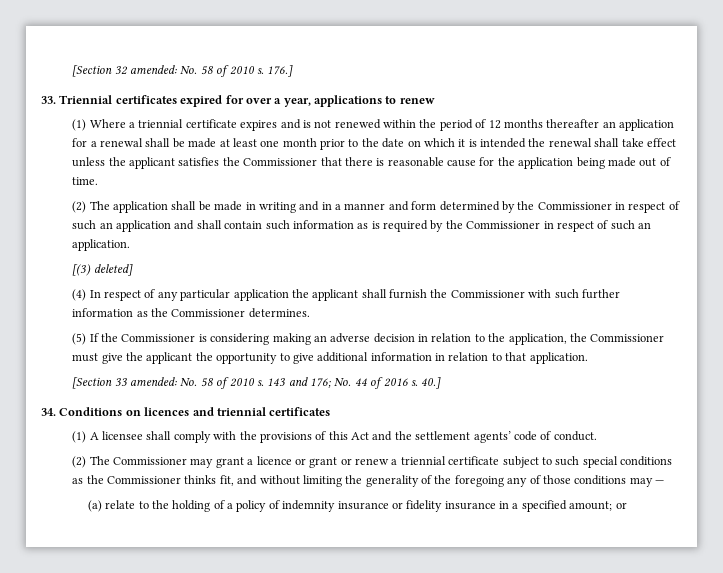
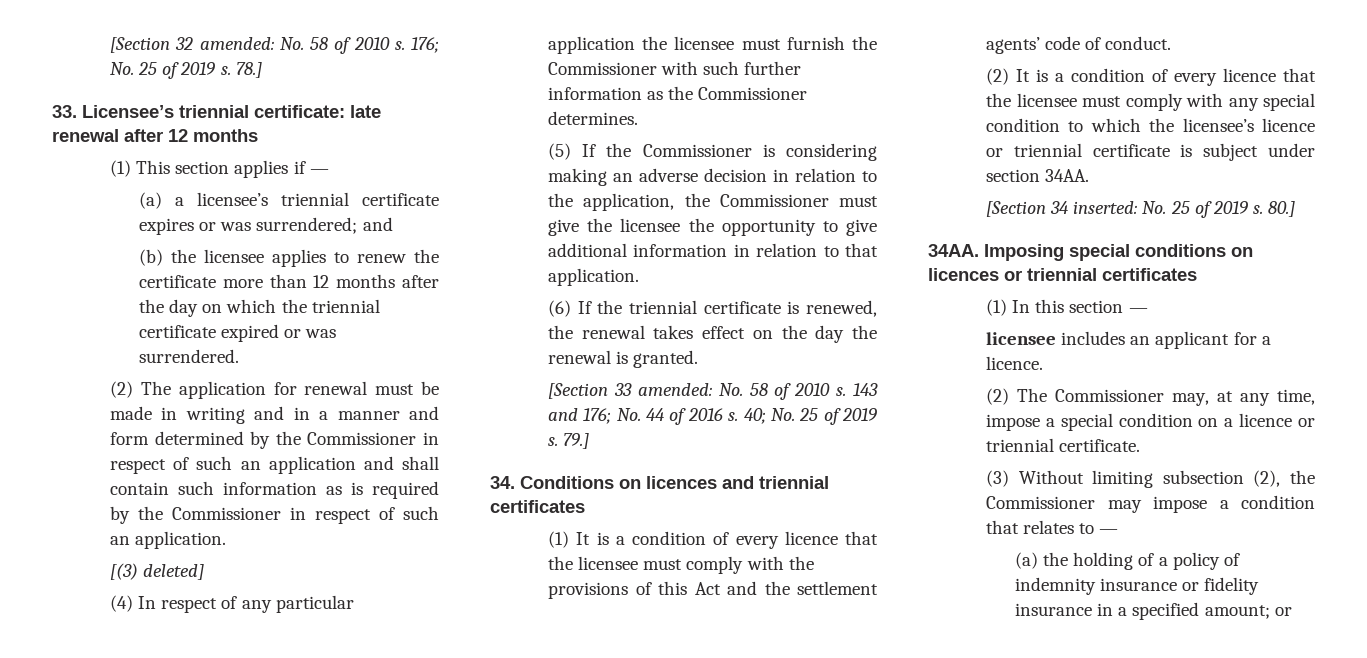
- 176.]
- 33. Triennial certificates expired for over a year, applications to renew
- (1) Where a triennial certificate expires and is not renewed within the period of 12 months thereafter an application for a renewal shall be made at least one month prior to the date on which it is intended the renewal shall take effect unless the applicant satisfies the Commissioner that there is reasonable cause for the application being made out of time.
+ 176; No. 25 of 2019 s. 78.]
+ 33. Licensee’s triennial certificate: late renewal after 12 months
+ (1) This section applies if —
+ (a) a licensee’s triennial certificate expires or was surrendered; and
+ (b) the licensee applies to renew the certificate more than 12 months after the day on which the triennial certificate expired or was surrendered.
- (2) The application shall be made in writing and in a manner and form determined by the Commissioner in respect of such an application and shall contain such information as is required by the Commissioner in respect of such an application.
+ (2) The application for renewal must be made in writing and in a manner and form determined by the Commissioner in respect of such an application and shall contain such information as is required by the Commissioner in respect of such an application.
- (4) In respect of any particular application the applicant shall furnish the Commissioner with such further information as the Commissioner determines.
+ (4) In respect of any particular application the licensee must furnish the Commissioner with such further information as the Commissioner determines.
- (5) If the Commissioner is considering making an adverse decision in relation to the application, the Commissioner must give the applicant the opportunity to give additional information in relation to that application.
+ (5) If the Commissioner is considering making an adverse decision in relation to the application, the Commissioner must give the licensee the opportunity to give additional information in relation to that application.
+ (6) If the triennial certificate is renewed, the renewal takes effect on the day the renewal is granted.
- 40.]
+ 40; No. 25 of 2019 s. 79.]
- (1) A licensee shall comply with the provisions of this Act and the settlement agents’ code of conduct.
+ (1) It is a condition of every licence that the licensee must comply with the provisions of this Act and the settlement agents’ code of conduct.
- (2) The Commissioner may grant a licence or grant or renew a triennial certificate subject to such special conditions as the Commissioner thinks fit, and without limiting the generality of the foregoing any of those conditions may —
- (a) relate to the holding of a policy of indemnity insurance or fidelity insurance in a specified amount; or
+ (2) It is a condition of every licence that the licensee must comply with any special condition to which the licensee’s licence or triennial certificate is subject under section 34AA.
+ [Section 34 inserted: No. 25 of 2019 s. 80.]
+ 34AA. Imposing special conditions on licences or triennial certificates
+ (1) In this section —
+ licensee includes an applicant for a licence.
+ (2) The Commissioner may, at any time, impose a special condition on a licence or triennial certificate.
+ (3) Without limiting subsection (2), the Commissioner may impose a condition that relates to —
+ (a) the holding of a policy of indemnity insurance or fidelity insurance in a specified amount; or

